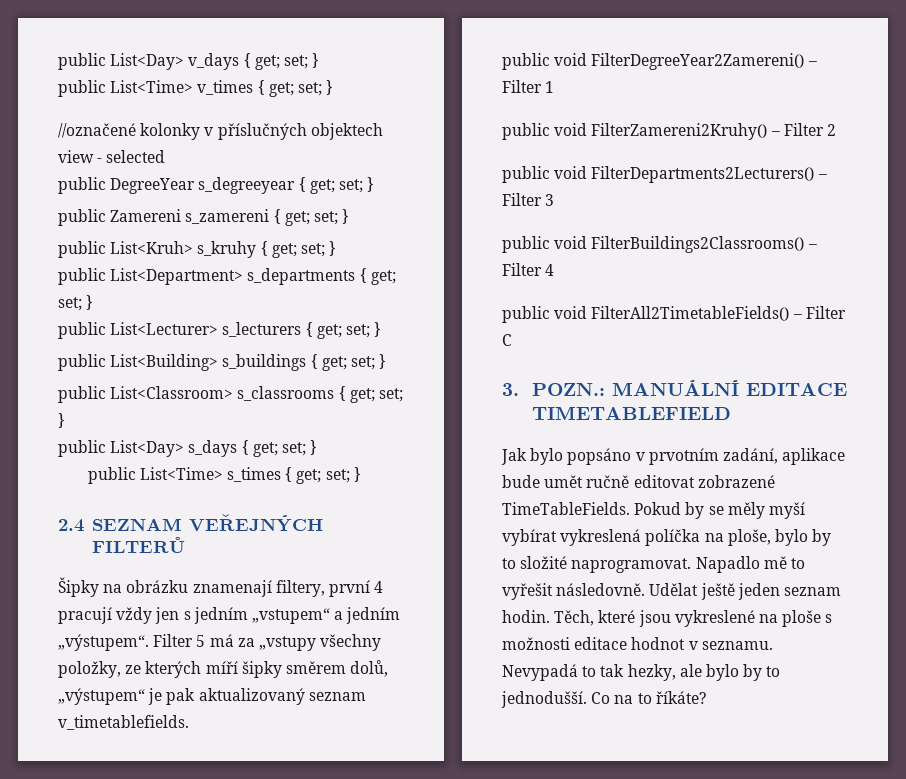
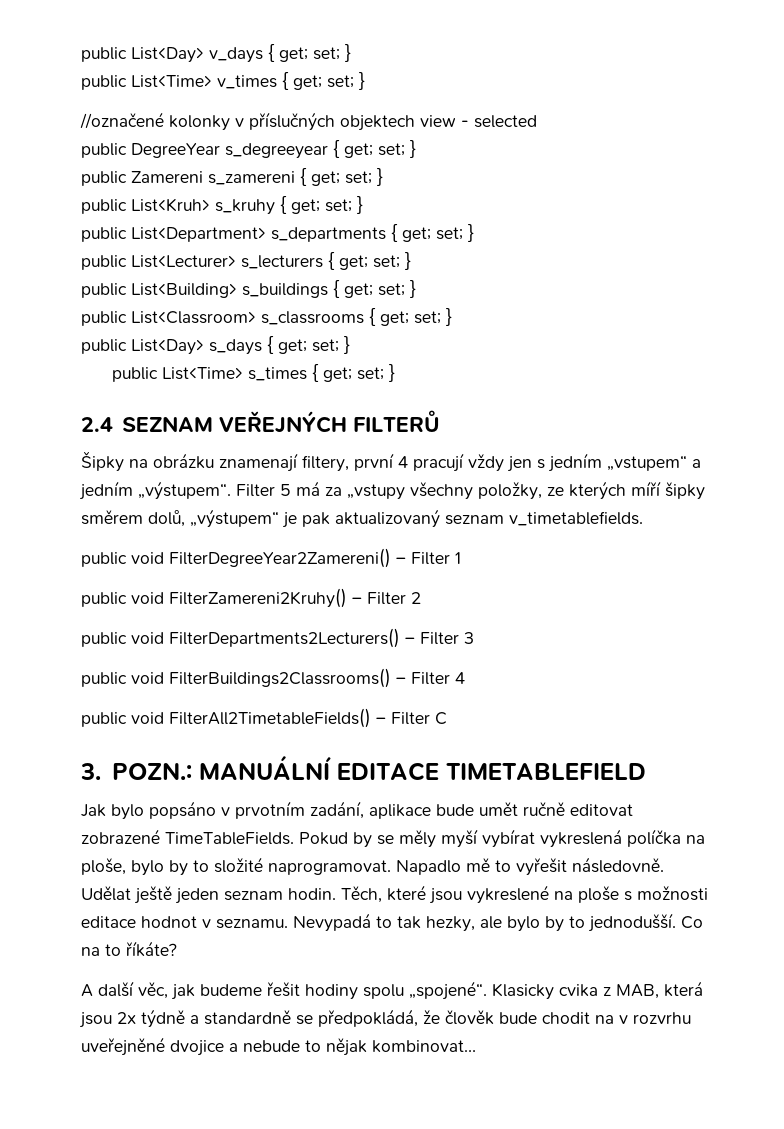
+ A další věc, jak budeme řešit hodiny spolu „spojené“. Klasicky cvika z MAB, která jsou 2x týdně a standardně se předpokládá, že člověk bude chodit na v rozvrhu uveřejněné dvojice a nebude to nějak kombinovat…

